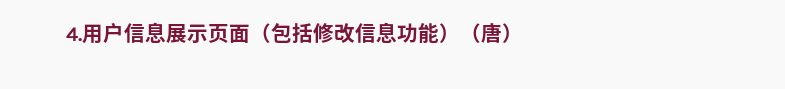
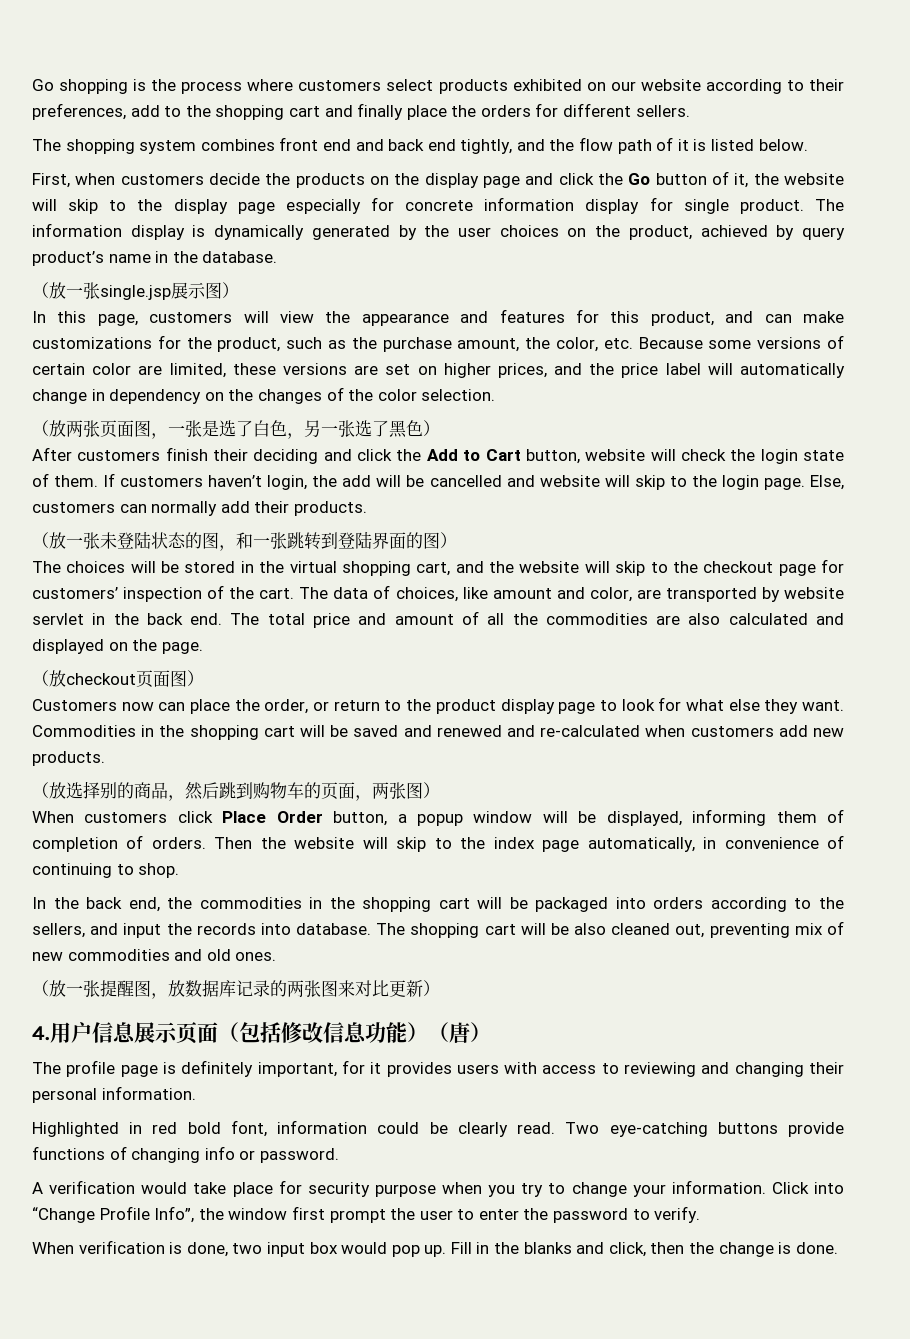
+ Go shopping is the process where customers select products exhibited on our website according to their preferences, add to the shopping cart and finally place the orders for different sellers.
+ The shopping system combines front end and back end tightly, and the flow path of it is listed below.
+ First, when customers decide the products on the display page and click the Go button of it, the website will skip to the display page especially for concrete information display for single product. The information display is dynamically generated by the user choices on the product, achieved by query product’s name in the database.
+ （放一张single.jsp展示图）
+ In this page, customers will view the appearance and features for this product, and can make customizations for the product, such as the purchase amount, the color, etc. Because some versions of certain color are limited, these versions are set on higher prices, and the price label will automatically change in dependency on the changes of the color selection.
+ （放两张页面图，一张是选了白色，另一张选了黑色）
+ After customers finish their deciding and click the Add to Cart button, website will check the login state of them. If customers haven’t login, the add will be cancelled and website will skip to the login page. Else, customers can normally add their products.
+ （放一张未登陆状态的图，和一张跳转到登陆界面的图）
+ The choices will be stored in the virtual shopping cart, and the website will skip to the checkout page for customers’ inspection of the cart. The data of choices, like amount and color, are transported by website servlet in the back end. The total price and amount of all the commodities are also calculated and displayed on the page.
+ （放checkout页面图）
+ Customers now can place the order, or return to the product display page to look for what else they want. Commodities in the shopping cart will be saved and renewed and re-calculated when customers add new products.
+ （放选择别的商品，然后跳到购物车的页面，两张图）
+ When customers click Place Order button, a popup window will be displayed, informing them of completion of orders. Then the website will skip to the index page automatically, in convenience of continuing to shop.
+ In the back end, the commodities in the shopping cart will be packaged into orders according to the sellers, and input the records into database. The shopping cart will be also cleaned out, preventing mix of new commodities and old ones.
+ （放一张提醒图，放数据库记录的两张图来对比更新）
+ The profile page is definitely important, for it provides users with access to reviewing and changing their personal information.
+ Highlighted in red bold font, information could be clearly read. Two eye-catching buttons provide functions of changing info or password.
+ A verification would take place for security purpose when you try to change your information. Click into “Change Profile Info”, the window first prompt the user to enter the password to verify.
+ When verification is done, two input box would pop up. Fill in the blanks and click, then the change is done.

